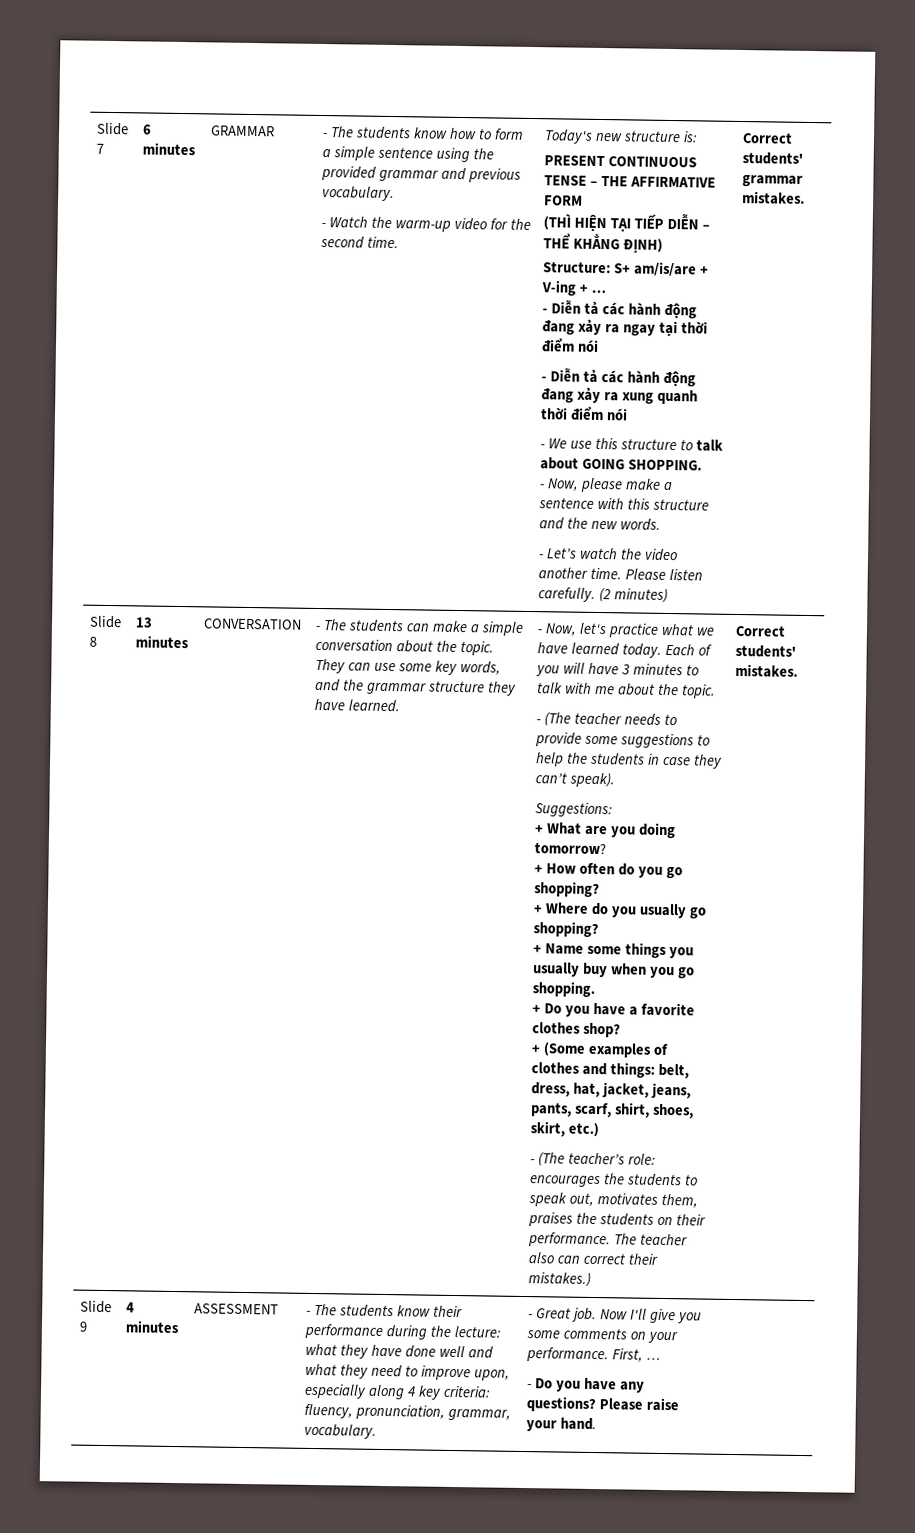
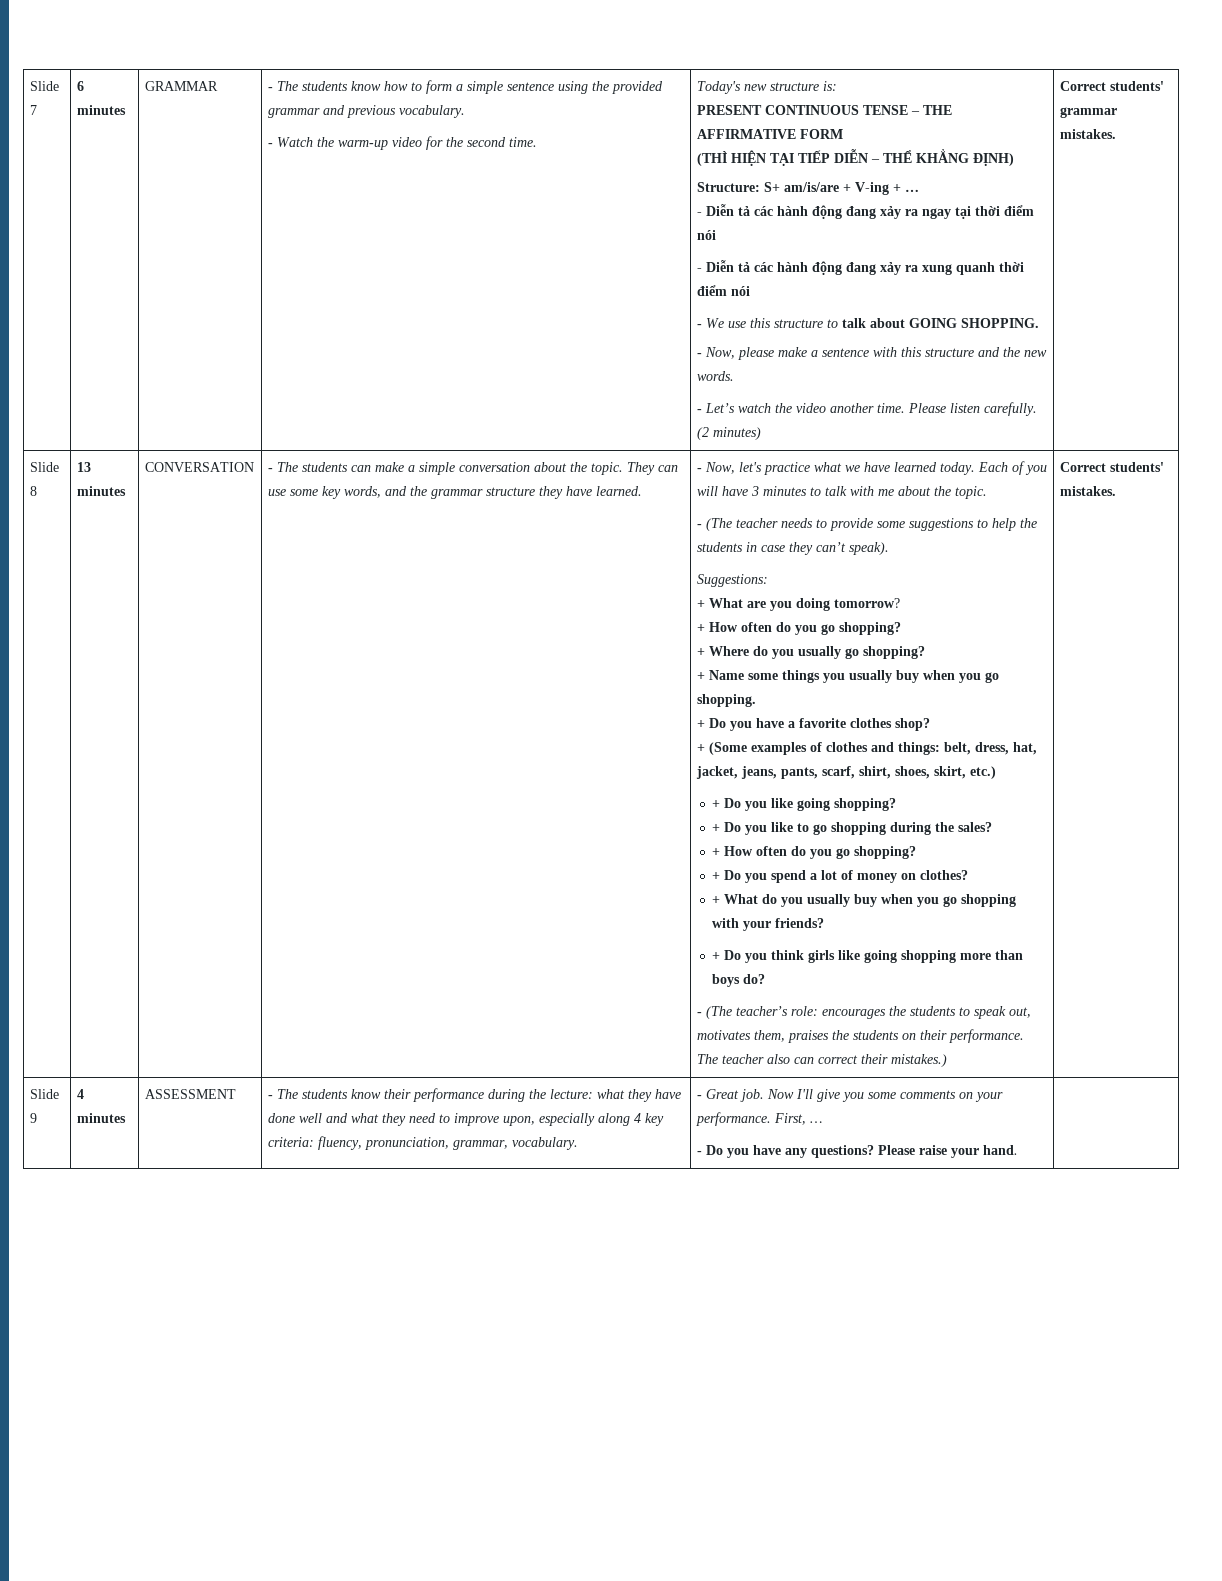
+ + Do you like going shopping?
+ + Do you like to go shopping during the sales?
+ + How often do you go shopping?
+ + Do you spend a lot of money on clothes?
+ + What do you usually buy when you go shopping with your friends?
+ + Do you think girls like going shopping more than boys do?

